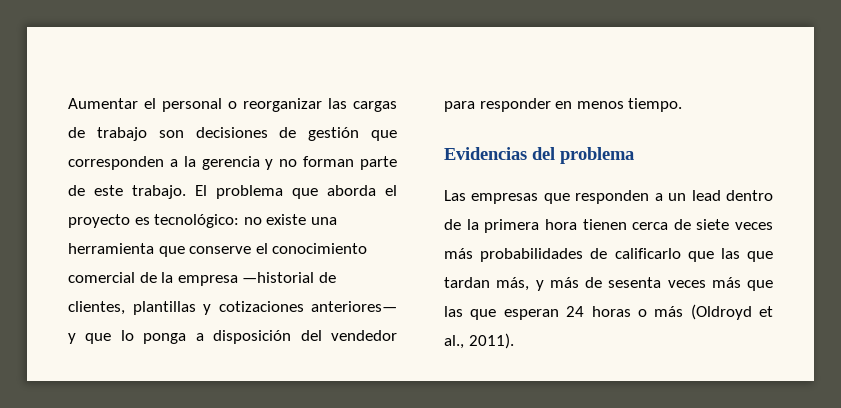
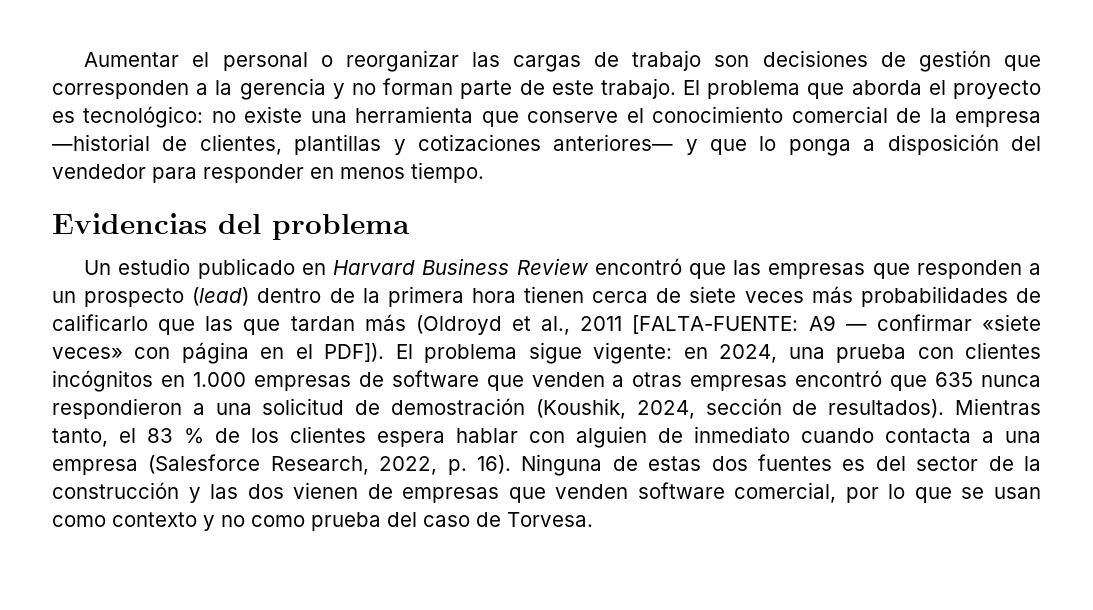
- Las empresas que responden a un lead dentro de la primera hora tienen cerca de siete veces más probabilidades de calificarlo que las que tardan más, y más de sesenta veces más que las que esperan 24 horas o más (Oldroyd et al., 2011).
+ Un estudio publicado en Harvard Business Review encontró que las empresas que responden a un prospecto (lead) dentro de la primera hora tienen cerca de siete veces más probabilidades de calificarlo que las que tardan más (Oldroyd et al., 2011 [FALTA-FUENTE: A9 — confirmar «siete veces» con página en el PDF]). El problema sigue vigente: en 2024, una prueba con clientes incógnitos en 1.000 empresas de software que venden a otras empresas encontró que 635 nunca respondieron a una solicitud de demostración (Koushik, 2024, sección de resultados). Mientras tanto, el 83 % de los clientes espera hablar con alguien de inmediato cuando contacta a una empresa (Salesforce Research, 2022, p. 16). Ninguna de estas dos fuentes es del sector de la construcción y las dos vienen de empresas que venden software comercial, por lo que se usan como contexto y no como prueba del caso de Torvesa.

